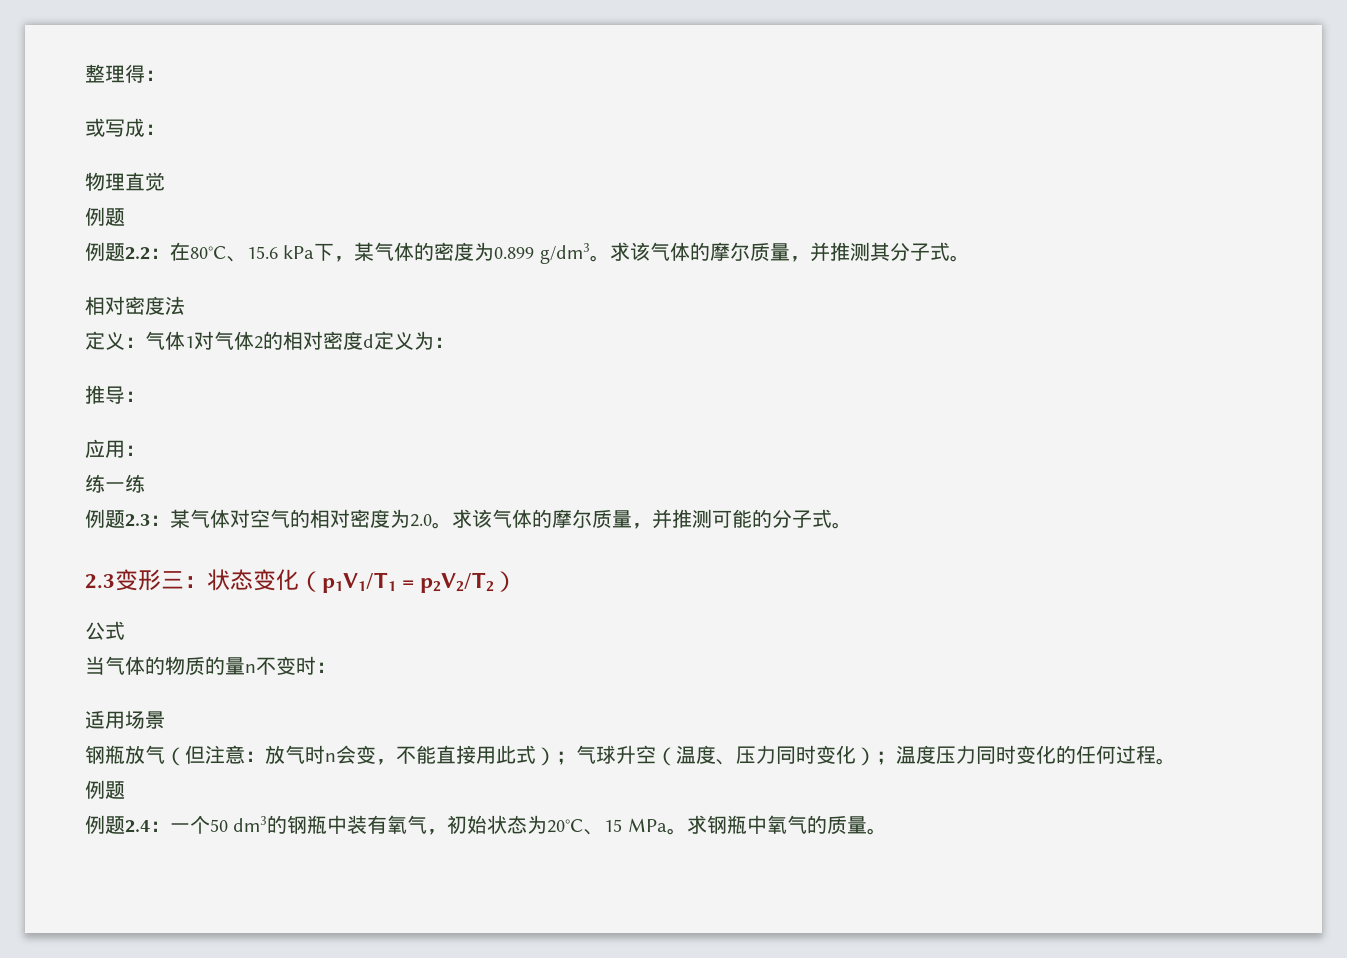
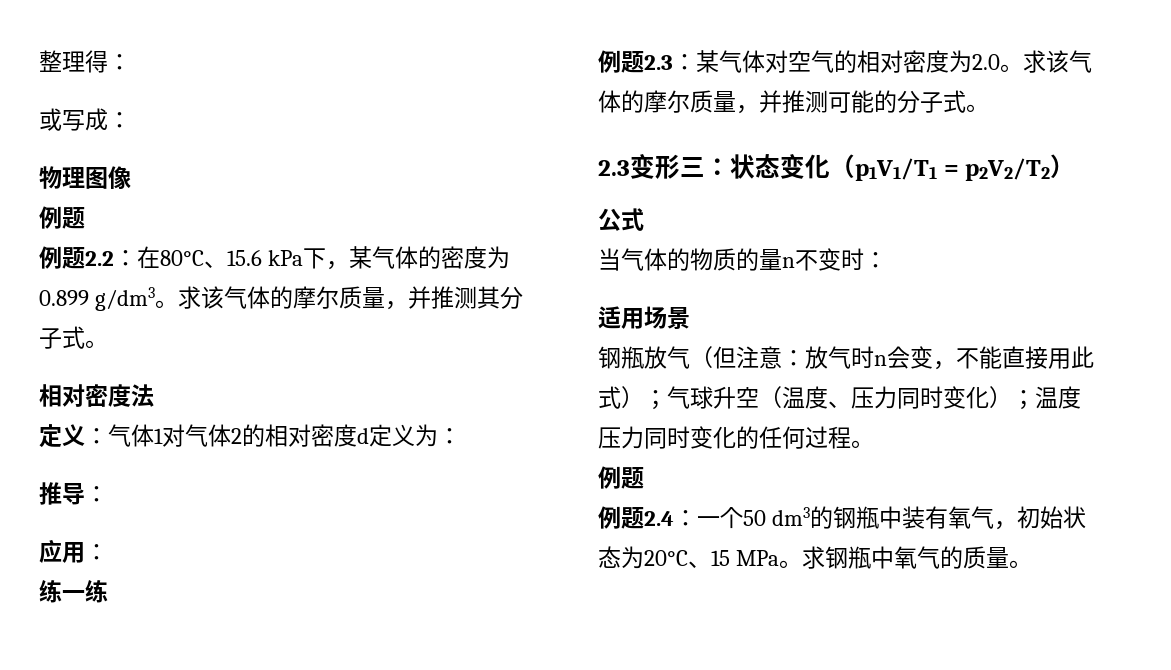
- 物理直觉
+ 物理图像

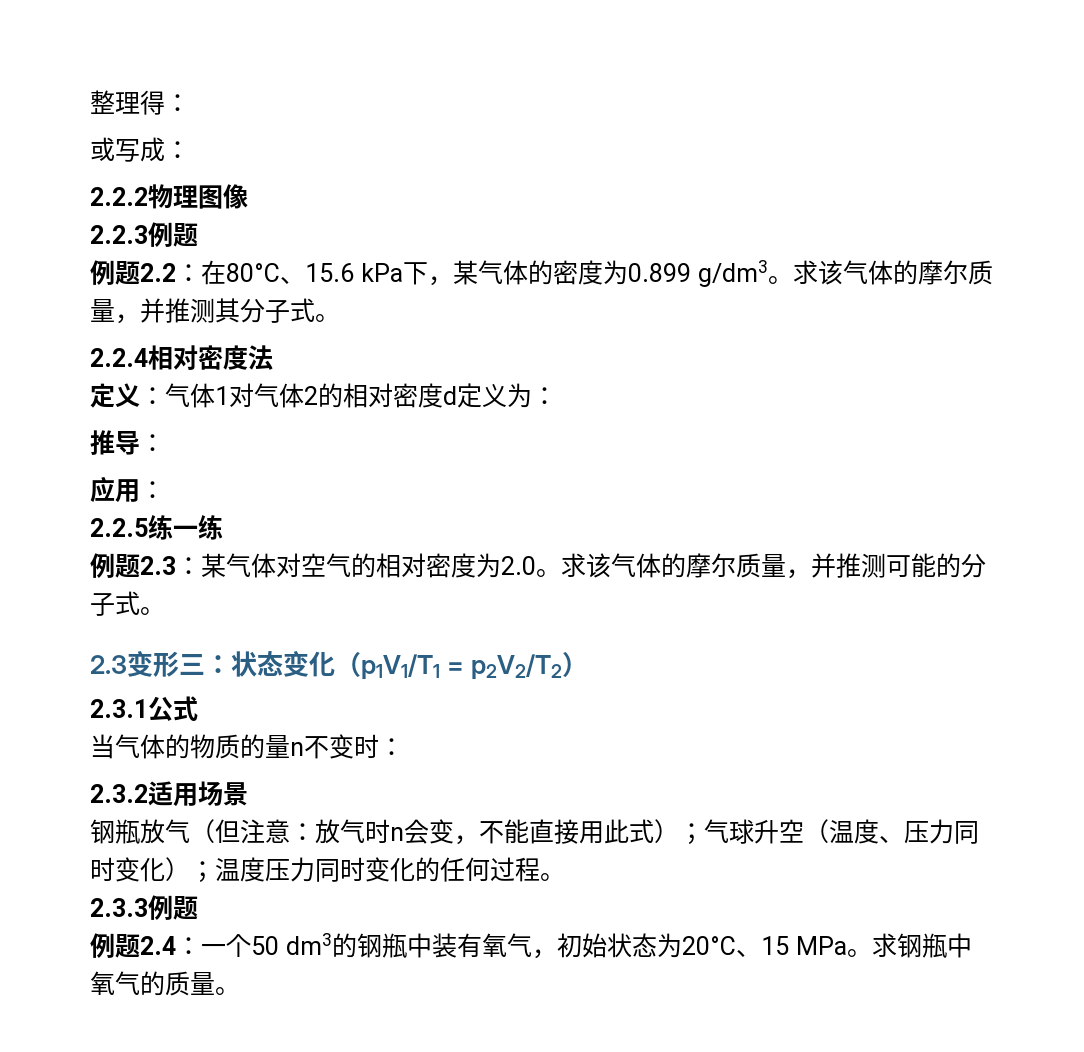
- 物理图像
- 例题
+ 2.2.2物理图像
+ 2.2.3例题
- 相对密度法
+ 2.2.4相对密度法
- 练一练
+ 2.2.5练一练
- 公式
+ 2.3.1公式
- 适用场景
+ 2.3.2适用场景
  钢瓶放气（但注意：放气时n会变，不能直接用此式）；气球升空（温度、压力同时变化）；温度压力同时变化的任何过程。
- 例题
+ 2.3.3例题

